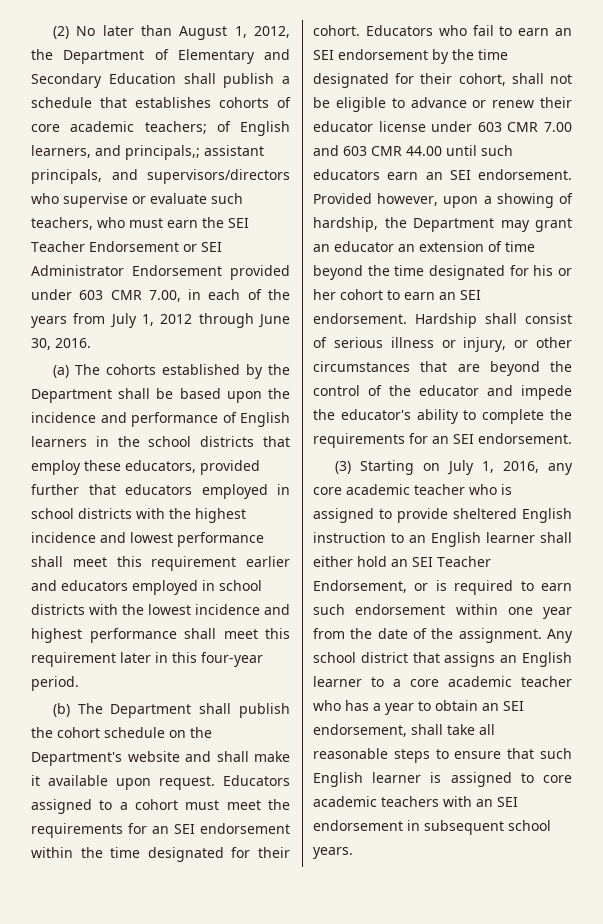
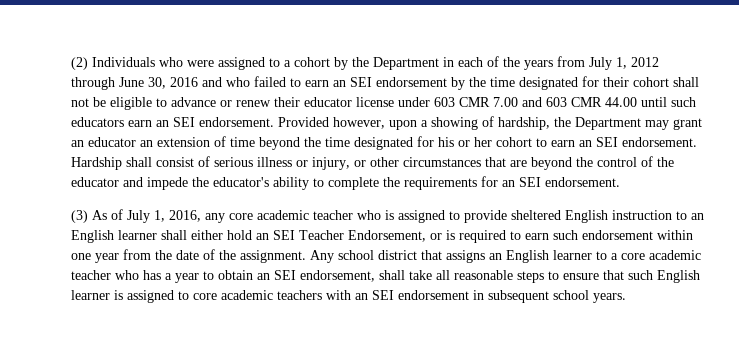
- (2) No later than August 1, 2012, the Department of Elementary and Secondary Education shall publish a schedule that establishes cohorts of core academic teachers; of English learners, and principals,; assistant principals, and supervisors/directors who supervise or evaluate such teachers, who must earn the SEI Teacher Endorsement or SEI Administrator Endorsement provided under 603 CMR 7.00, in each of the years from July 1, 2012 through June 30, 2016.
- (a) The cohorts established by the Department shall be based upon the incidence and performance of English learners in the school districts that employ these educators, provided further that educators employed in school districts with the highest incidence and lowest performance shall meet this requirement earlier and educators employed in school districts with the lowest incidence and highest performance shall meet this requirement later in this four-year period.
- (b) The Department shall publish the cohort schedule on the Department's website and shall make it available upon request. Educators assigned to a cohort must meet the requirements for an SEI endorsement within the time designated for their cohort. Educators who fail to earn an SEI endorsement by the time designated for their cohort, shall not be eligible to advance or renew their educator license under 603 CMR 7.00 and 603 CMR 44.00 until such educators earn an SEI endorsement.
+ (2) Individuals who were assigned to a cohort by the Department in each of the years from July 1, 2012 through June 30, 2016 and who failed to earn an SEI endorsement by the time designated for their cohort shall not be eligible to advance or renew their educator license under 603 CMR 7.00 and 603 CMR 44.00 until such educators earn an SEI endorsement.
- (3) Starting on July 1, 2016, any core academic teacher who is assigned to provide sheltered English instruction to an English learner shall either hold an SEI Teacher Endorsement, or is required to earn such endorsement within one year from the date of the assignment.
+ (3) As of July 1, 2016, any core academic teacher who is assigned to provide sheltered English instruction to an English learner shall either hold an SEI Teacher Endorsement, or is required to earn such endorsement within one year from the date of the assignment.

